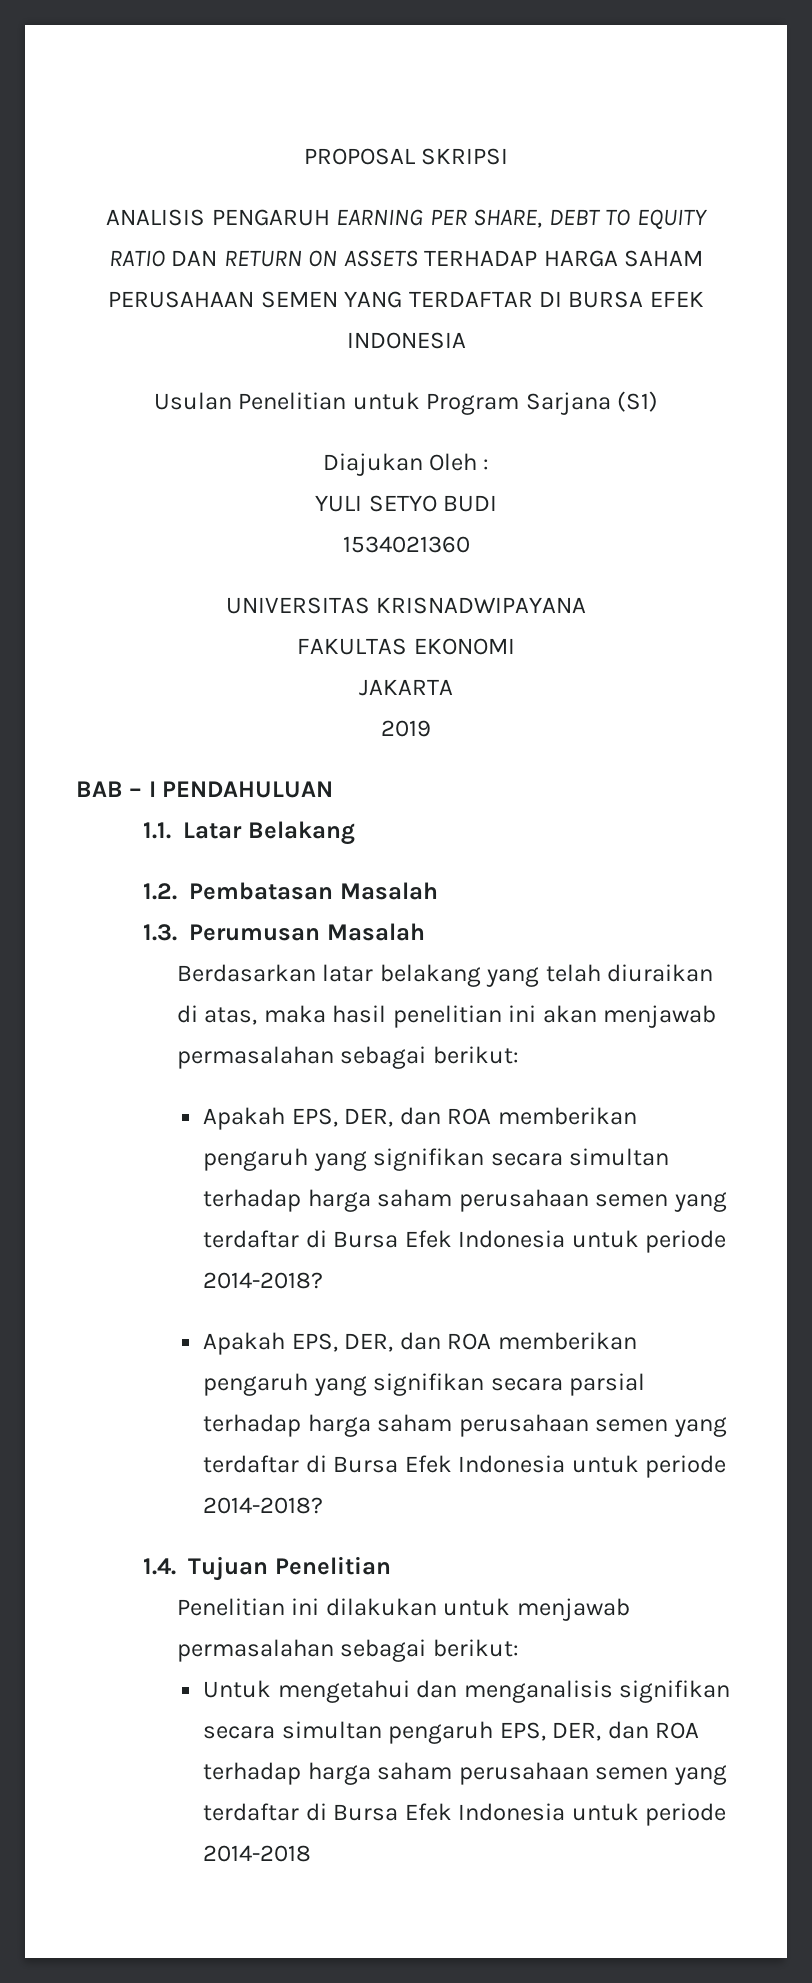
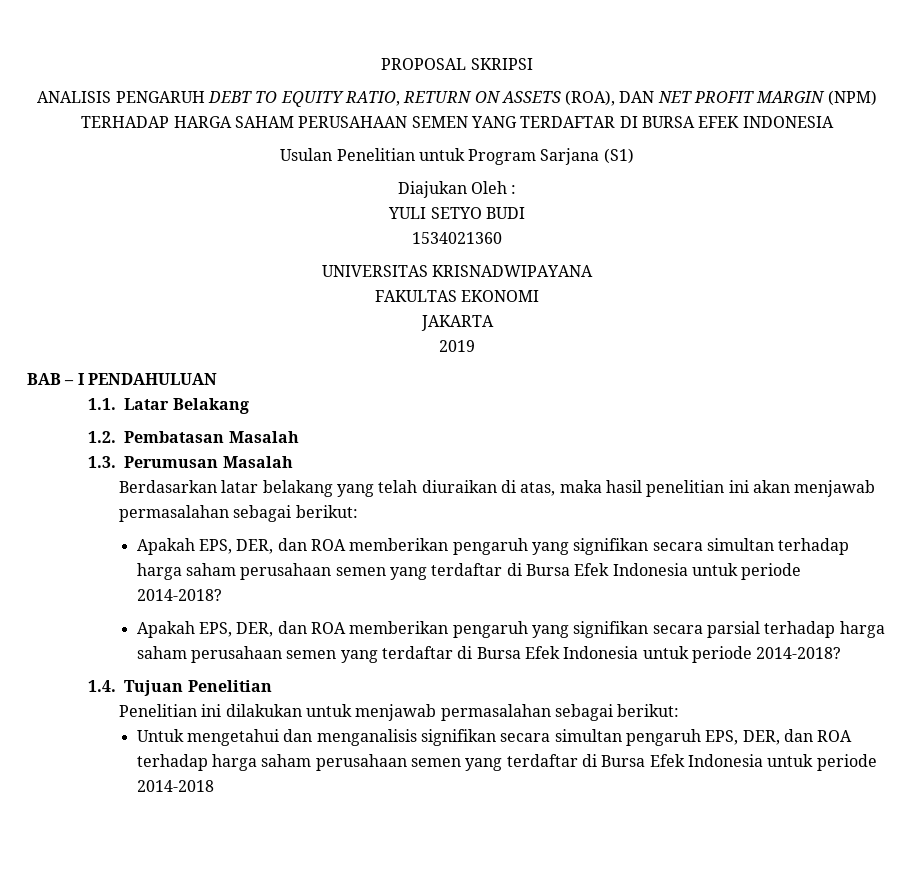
- ANALISIS PENGARUH EARNING PER SHARE, DEBT TO EQUITY RATIO DAN RETURN ON ASSETS TERHADAP HARGA SAHAM PERUSAHAAN SEMEN YANG TERDAFTAR DI BURSA EFEK INDONESIA
+ ANALISIS PENGARUH DEBT TO EQUITY RATIO, RETURN ON ASSETS (ROA), DAN NET PROFIT MARGIN (NPM) TERHADAP HARGA SAHAM PERUSAHAAN SEMEN YANG TERDAFTAR DI BURSA EFEK INDONESIA

